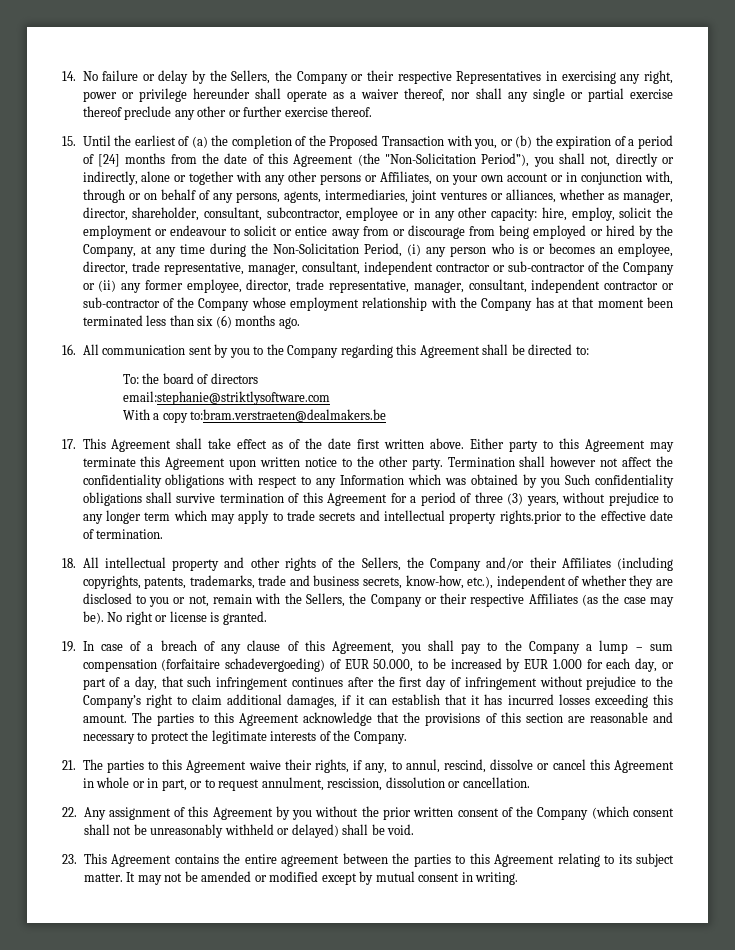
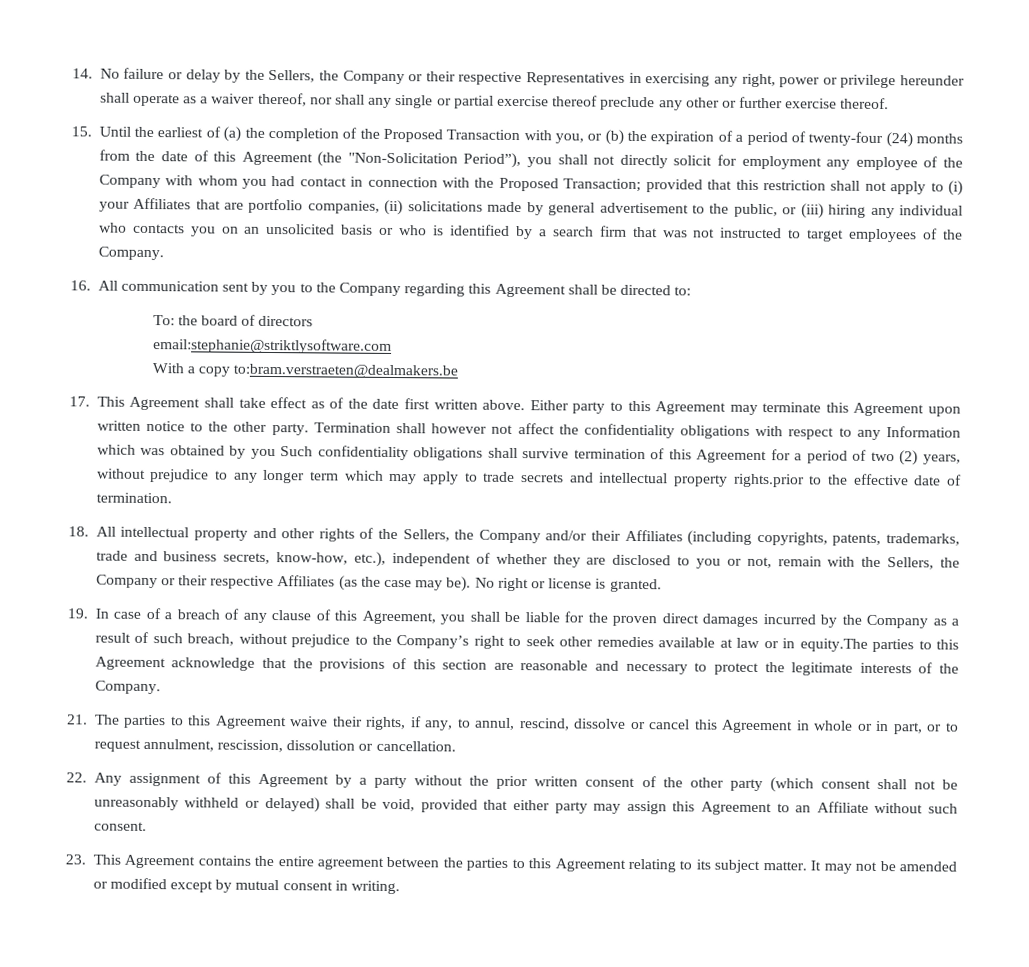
- 15. Until the earliest of (a) the completion of the Proposed Transaction with you, or (b) the expiration of a period of [24] months from the date of this Agreement (the "Non-Solicitation Period”), you shall not, directly or indirectly, alone or together with any other persons or Affiliates, on your own account or in conjunction with, through or on behalf of any persons, agents, intermediaries, joint ventures or alliances, whether as manager, director, shareholder, consultant, subcontractor, employee or in any other capacity: hire, employ, solicit the employment or endeavour to solicit or entice away from or discourage from being employed or hired by the Company, at any time during the Non-Solicitation Period, (i) any person who is or becomes an employee, director, trade representative, manager, consultant, independent contractor or sub-contractor of the Company or (ii) any former employee, director, trade representative, manager, consultant, independent contractor or sub-contractor of the Company whose employment relationship with the Company has at that moment been terminated less than six (6) months ago.
+ 15. Until the earliest of (a) the completion of the Proposed Transaction with you, or (b) the expiration of a period of twenty-four (24) months from the date of this Agreement (the "Non-Solicitation Period”), you shall not directly solicit for employment any employee of the Company with whom you had contact in connection with the Proposed Transaction; provided that this restriction shall not apply to (i) your Affiliates that are portfolio companies, (ii) solicitations made by general advertisement to the public, or (iii) hiring any individual who contacts you on an unsolicited basis or who is identified by a search firm that was not instructed to target employees of the Company.
- Termination shall however not affect the confidentiality obligations with respect to any Information which was obtained by you Such confidentiality obligations shall survive termination of this Agreement for a period of three (3) years, without prejudice to any longer term which may apply to trade secrets and intellectual property rights.prior to the effective date of termination.
+ Termination shall however not affect the confidentiality obligations with respect to any Information which was obtained by you Such confidentiality obligations shall survive termination of this Agreement for a period of two (2) years, without prejudice to any longer term which may apply to trade secrets and intellectual property rights.prior to the effective date of termination.
- 19. In case of a breach of any clause of this Agreement, you shall pay to the Company a lump – sum compensation (forfaitaire schadevergoeding) of EUR 50.000, to be increased by EUR 1.000 for each day, or part of a day, that such infringement continues after the first day of infringement without prejudice to the Company’s right to claim additional damages, if it can establish that it has incurred losses exceeding this amount. The parties to this Agreement acknowledge that the provisions of this section are reasonable and necessary to protect the legitimate interests of the Company.
+ 19. In case of a breach of any clause of this Agreement, you shall be liable for the proven direct damages incurred by the Company as a result of such breach, without prejudice to the Company’s right to seek other remedies available at law or in equity.The parties to this Agreement acknowledge that the provisions of this section are reasonable and necessary to protect the legitimate interests of the Company.
- 22. Any assignment of this Agreement by you without the prior written consent of the Company (which consent shall not be unreasonably withheld or delayed) shall be void.
+ 22. Any assignment of this Agreement by a party without the prior written consent of the other party (which consent shall not be unreasonably withheld or delayed) shall be void, provided that either party may assign this Agreement to an Affiliate without such consent.

